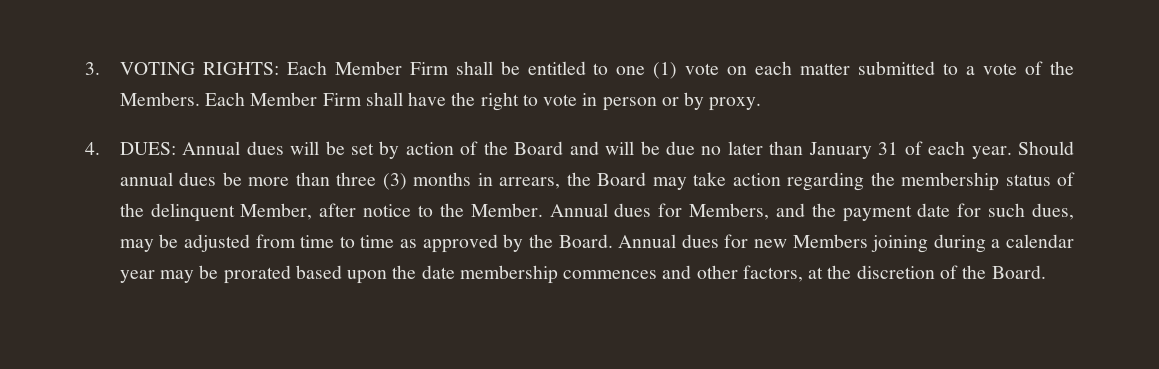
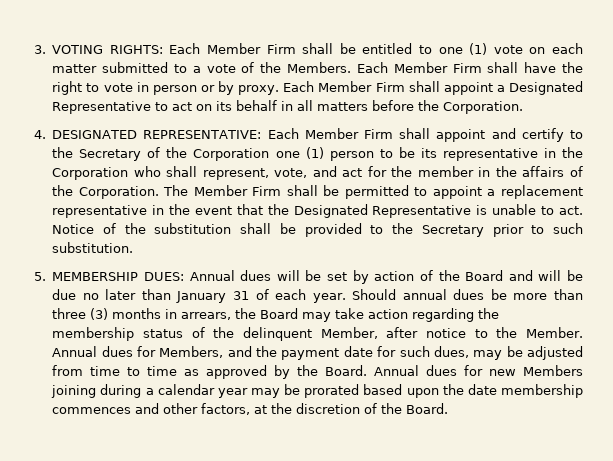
- Each Member Firm shall have the right to vote in person or by proxy.
- 4. DUES: Annual dues will be set by action of the Board and will be due no later than January 31 of each year.
+ Each Member Firm shall have the right to vote in person or by proxy. Each Member Firm shall appoint a Designated Representative to act on its behalf in all matters before the Corporation.
+ 4. DESIGNATED REPRESENTATIVE: Each Member Firm shall appoint and certify to the Secretary of the Corporation one (1) person to be its representative in the Corporation who shall represent, vote, and act for the member in the affairs of the Corporation. The Member Firm shall be permitted to appoint a replacement representative in the event that the Designated Representative is unable to act. Notice of the substitution shall be provided to the Secretary prior to such substitution.
+ 5. MEMBERSHIP DUES: Annual dues will be set by action of the Board and will be due no later than January 31 of each year.

